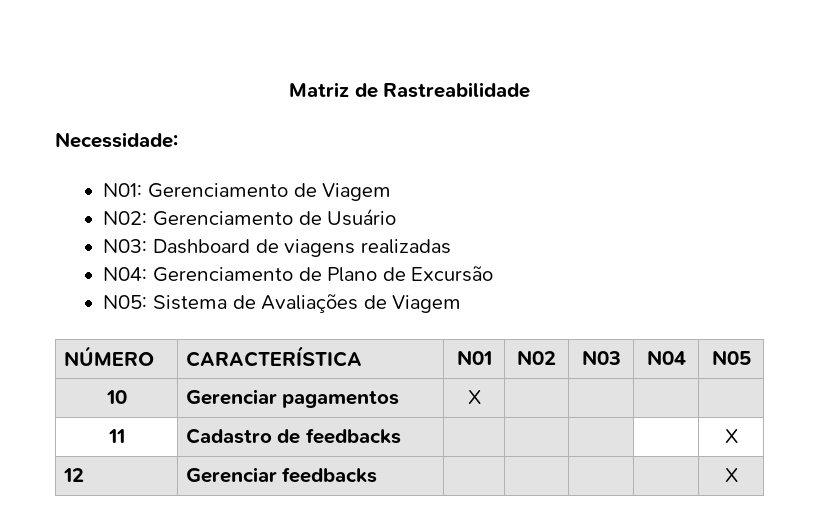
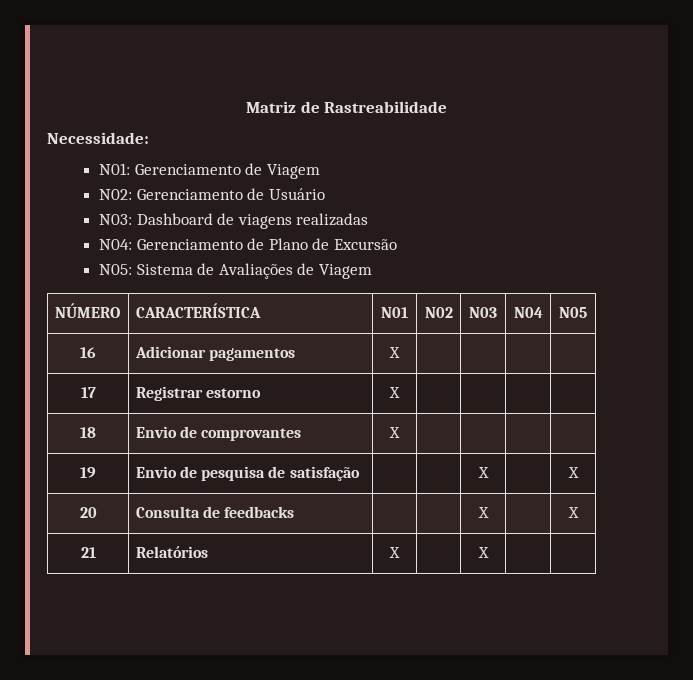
- 10 | Gerenciar pagamentos | X | | | |
+ 16 | Adicionar pagamentos | X | | | |
- 11 | Cadastro de feedbacks | | | | | X
- 12 | Gerenciar feedbacks | | | | | X
+ 17 | Registrar estorno | X | | | |
+ 18 | Envio de comprovantes | X | | | |
+ 19 | Envio de pesquisa de satisfação | | | X | | X
+ 20 | Consulta de feedbacks | | | X | | X
+ 21 | Relatórios | X | | X | |

